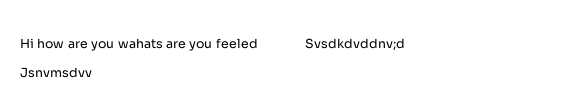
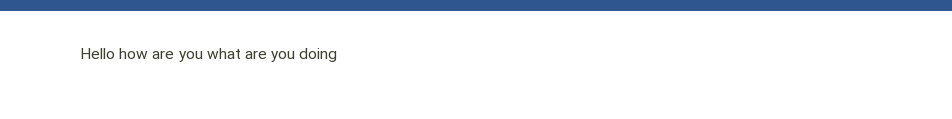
- Hi how are you wahats are you feeled
- Jsnvmsdvv
- Svsdkdvddnv;d
+ Hello how are you what are you doing

